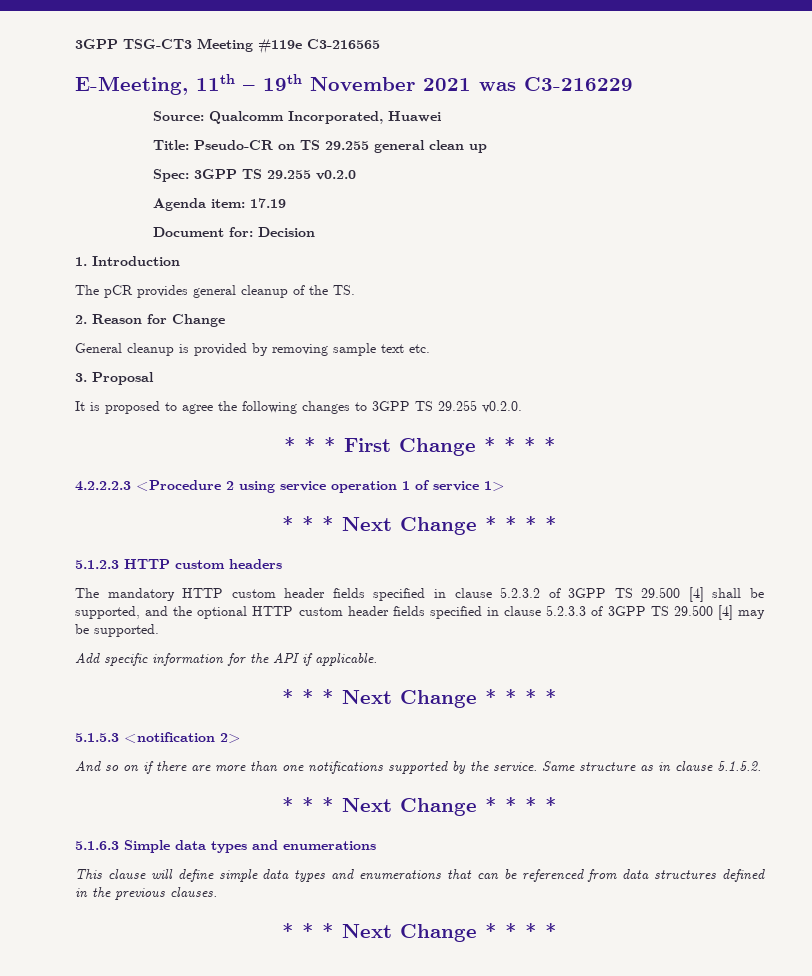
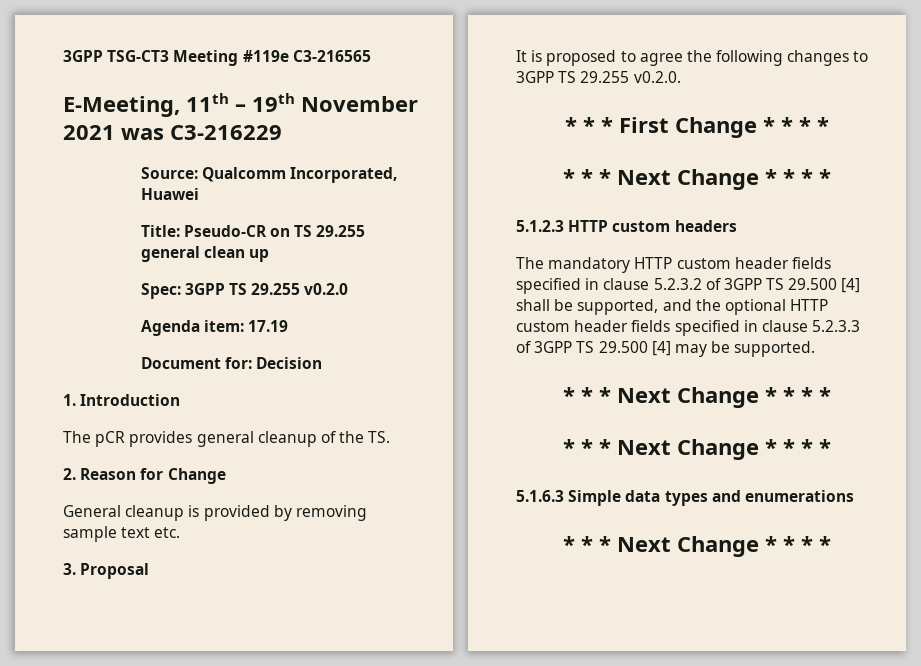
- 4.2.2.2.3 <Procedure 2 using service operation 1 of service 1>
  The mandatory HTTP custom header fields specified in clause 5.2.3.2 of 3GPP TS 29.500 [4] shall be supported, and the optional HTTP custom header fields specified in clause 5.2.3.3 of 3GPP TS 29.500 [4] may be supported.
- Add specific information for the API if applicable.
  * * * Next Change * * * *
- 5.1.5.3 <notification 2>
- And so on if there are more than one notifications supported by the service. Same structure as in clause 5.1.5.2.
- This clause will define simple data types and enumerations that can be referenced from data structures defined in the previous clauses.

